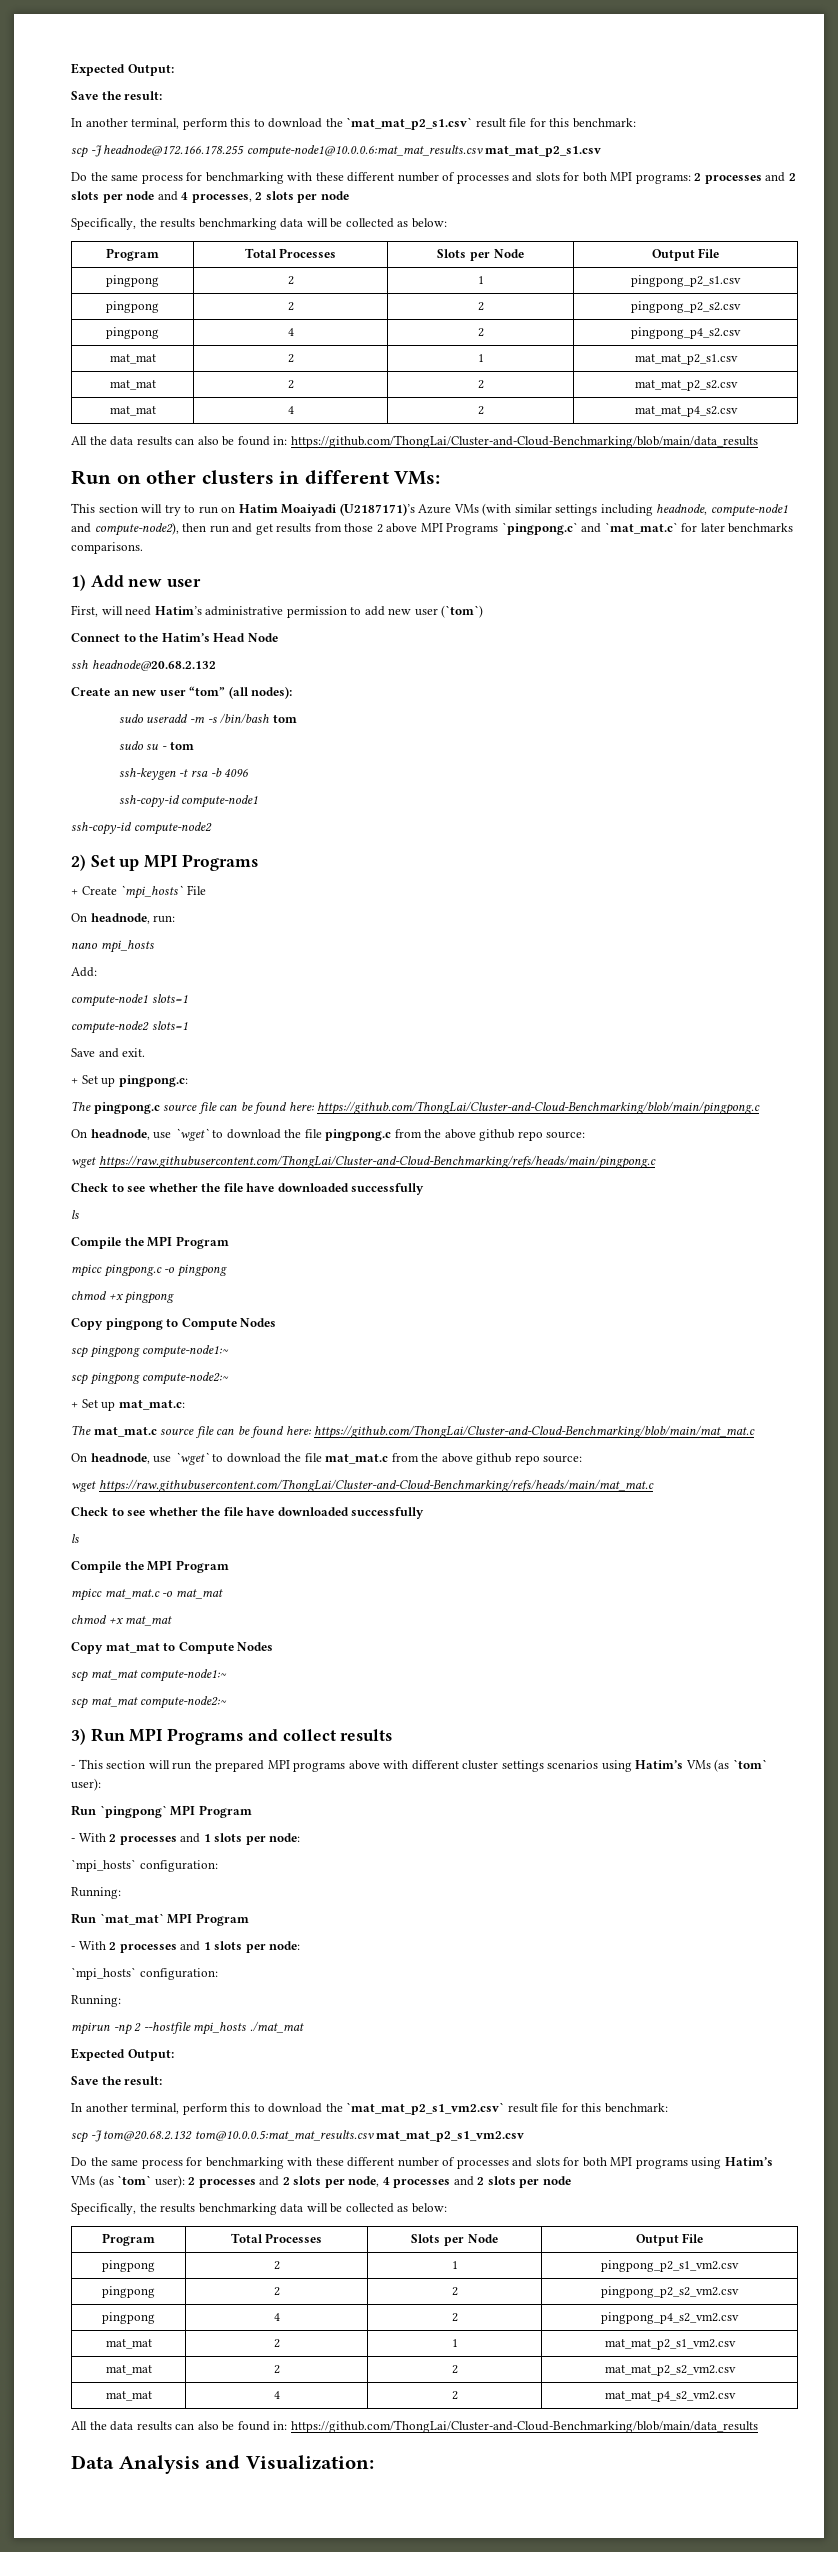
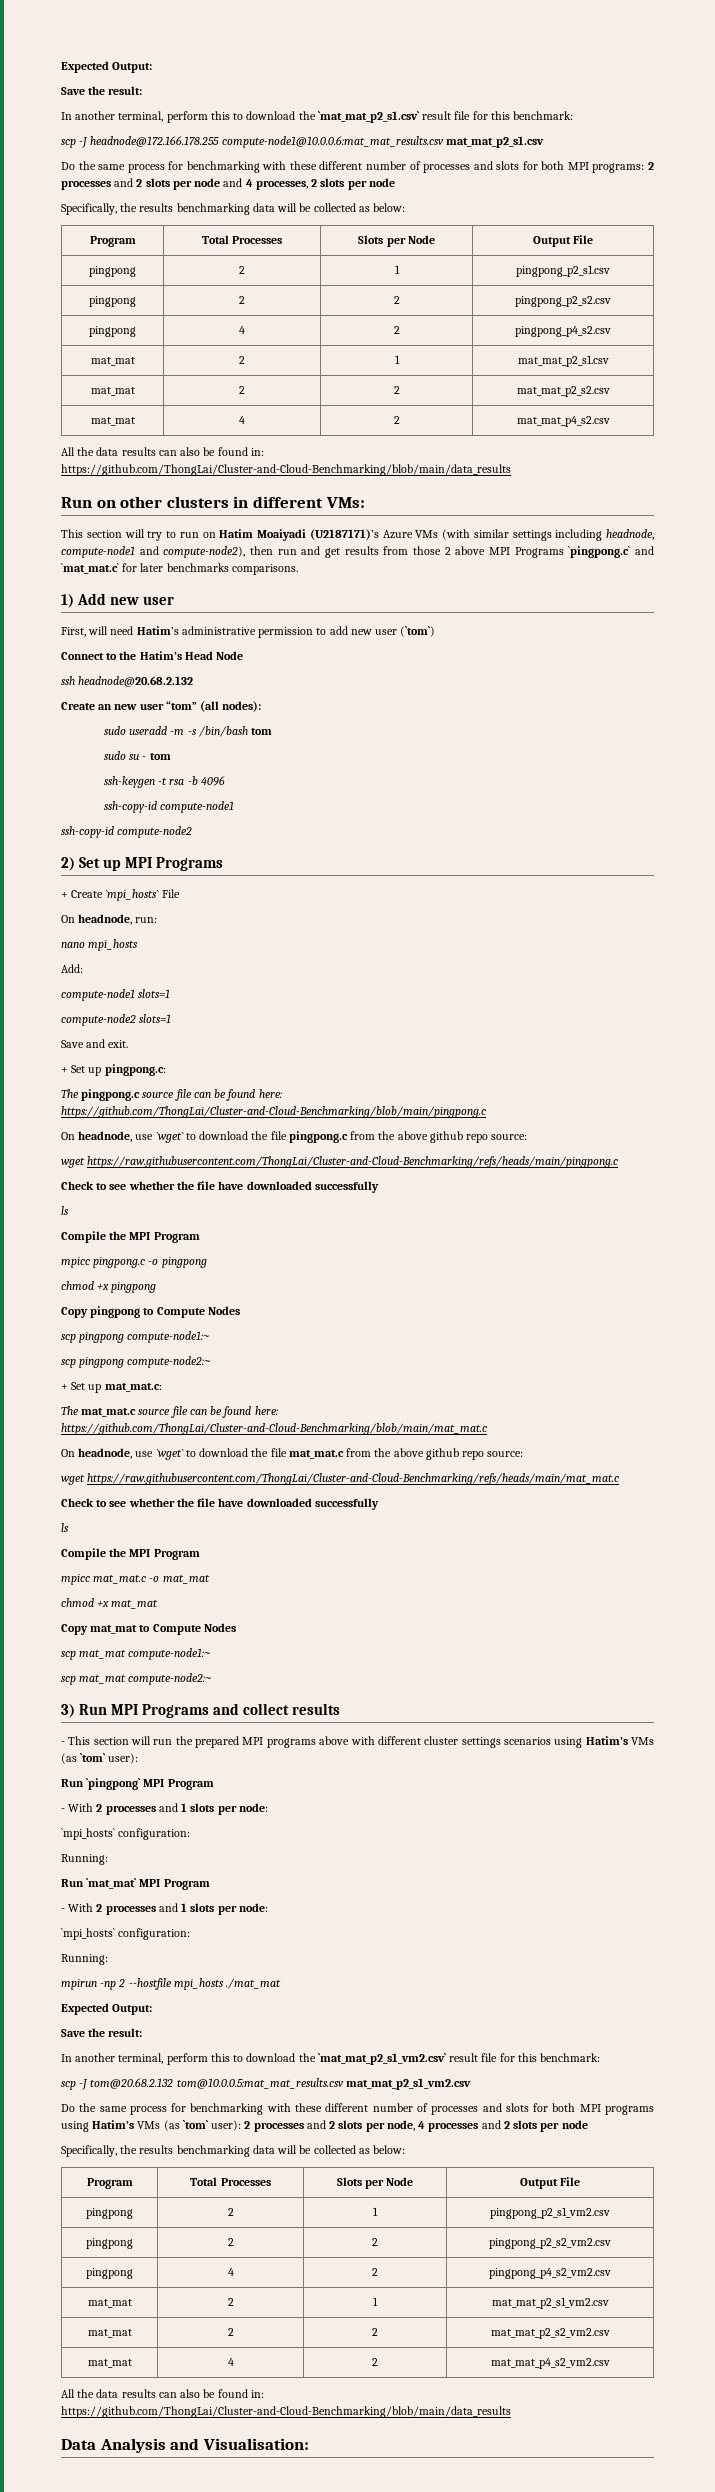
- Data Analysis and Visualization:
+ Data Analysis and Visualisation:

